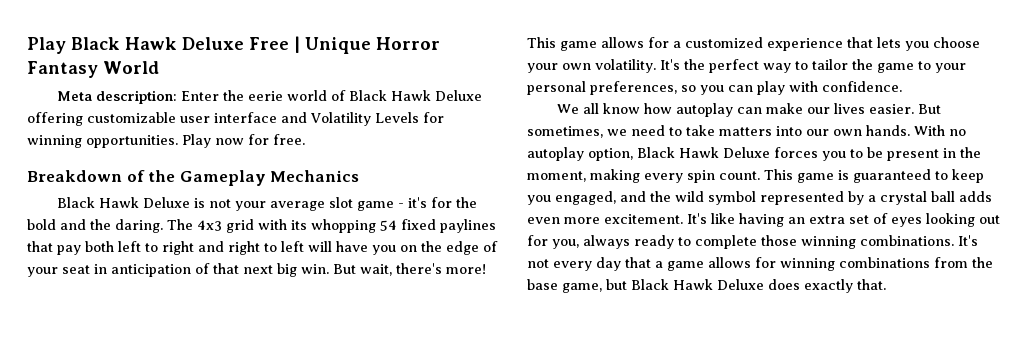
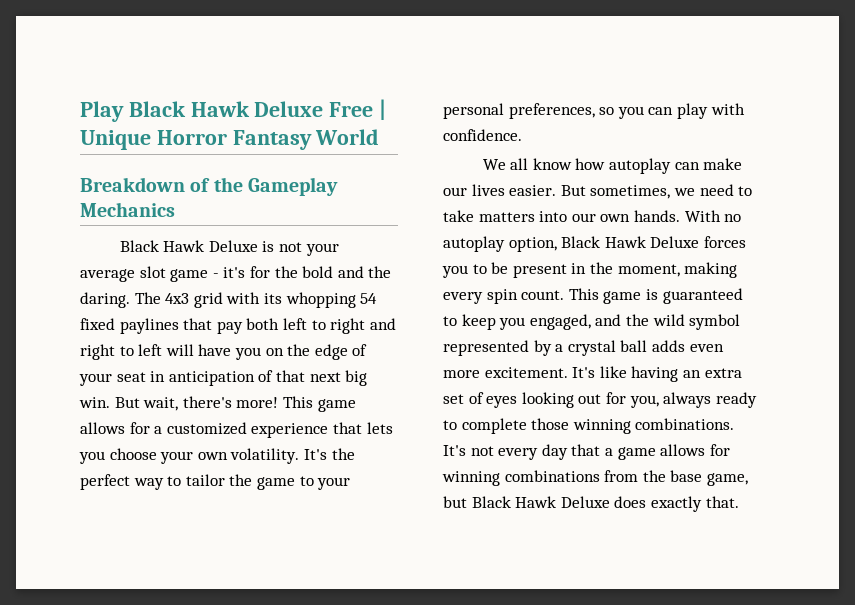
- Meta description: Enter the eerie world of Black Hawk Deluxe offering customizable user interface and Volatility Levels for winning opportunities. Play now for free.

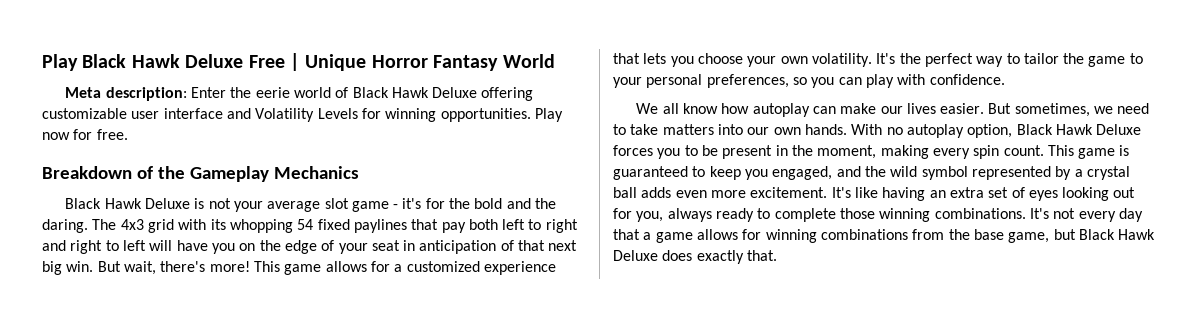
+ Meta description: Enter the eerie world of Black Hawk Deluxe offering customizable user interface and Volatility Levels for winning opportunities. Play now for free.

